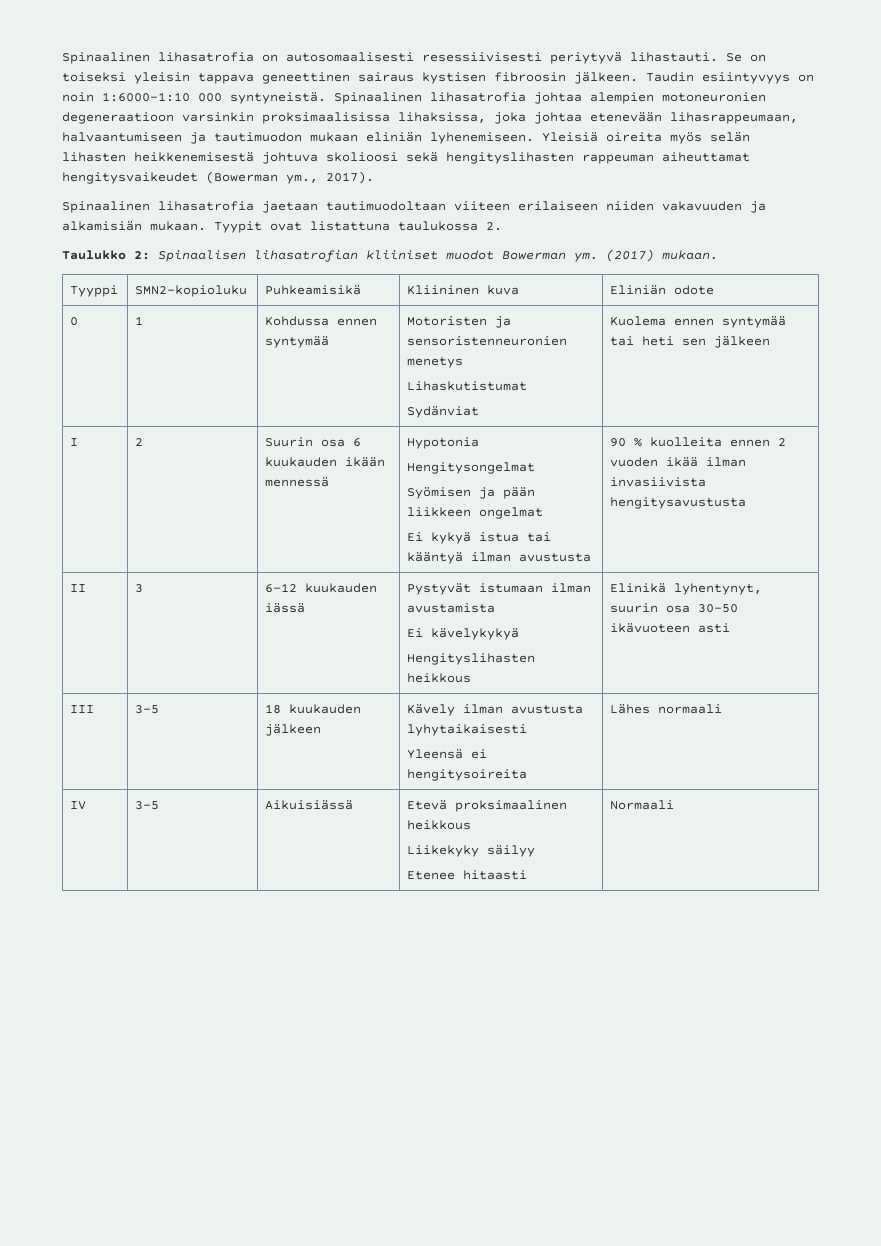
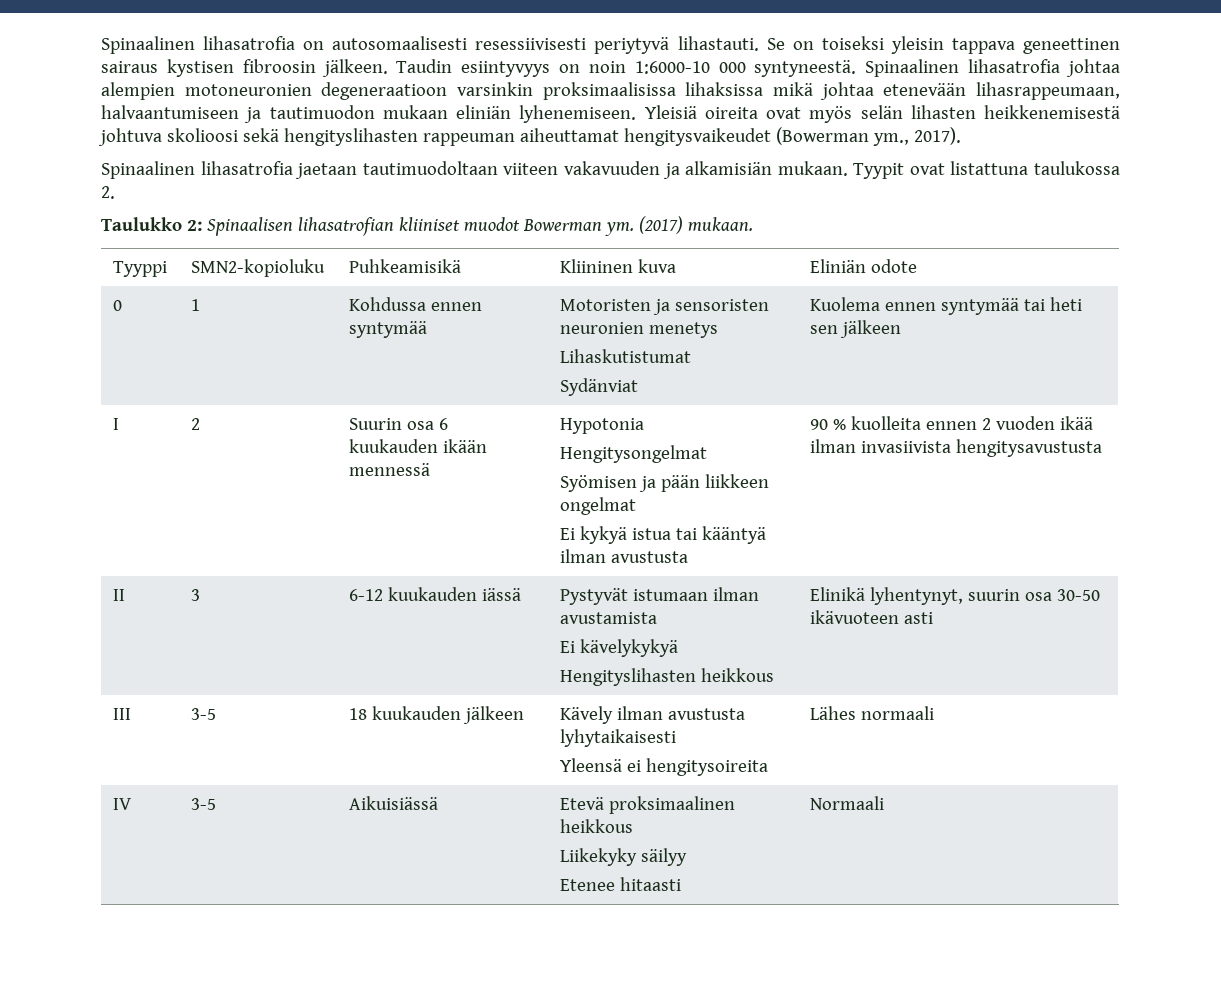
- Taudin esiintyvyys on noin 1:6000-1:10 000 syntyneistä.
+ Taudin esiintyvyys on noin 1:6000-10 000 syntyneestä.
- Spinaalinen lihasatrofia johtaa alempien motoneuronien degeneraatioon varsinkin proksimaalisissa lihaksissa, joka johtaa etenevään lihasrappeumaan, halvaantumiseen ja tautimuodon mukaan eliniän lyhenemiseen.
+ Spinaalinen lihasatrofia johtaa alempien motoneuronien degeneraatioon varsinkin proksimaalisissa lihaksissa mikä johtaa etenevään lihasrappeumaan, halvaantumiseen ja tautimuodon mukaan eliniän lyhenemiseen.
- Yleisiä oireita myös selän lihasten heikkenemisestä johtuva skolioosi sekä hengityslihasten rappeuman aiheuttamat hengitysvaikeudet (Bowerman ym., 2017).
+ Yleisiä oireita ovat myös selän lihasten heikkenemisestä johtuva skolioosi sekä hengityslihasten rappeuman aiheuttamat hengitysvaikeudet (Bowerman ym., 2017).
- Spinaalinen lihasatrofia jaetaan tautimuodoltaan viiteen erilaiseen niiden vakavuuden ja alkamisiän mukaan.
+ Spinaalinen lihasatrofia jaetaan tautimuodoltaan viiteen vakavuuden ja alkamisiän mukaan.
- 0 | 1 | Kohdussa ennen syntymää | Motoristen ja sensoristenneuronien menetys
+ 0 | 1 | Kohdussa ennen syntymää | Motoristen ja sensoristen neuronien menetys

